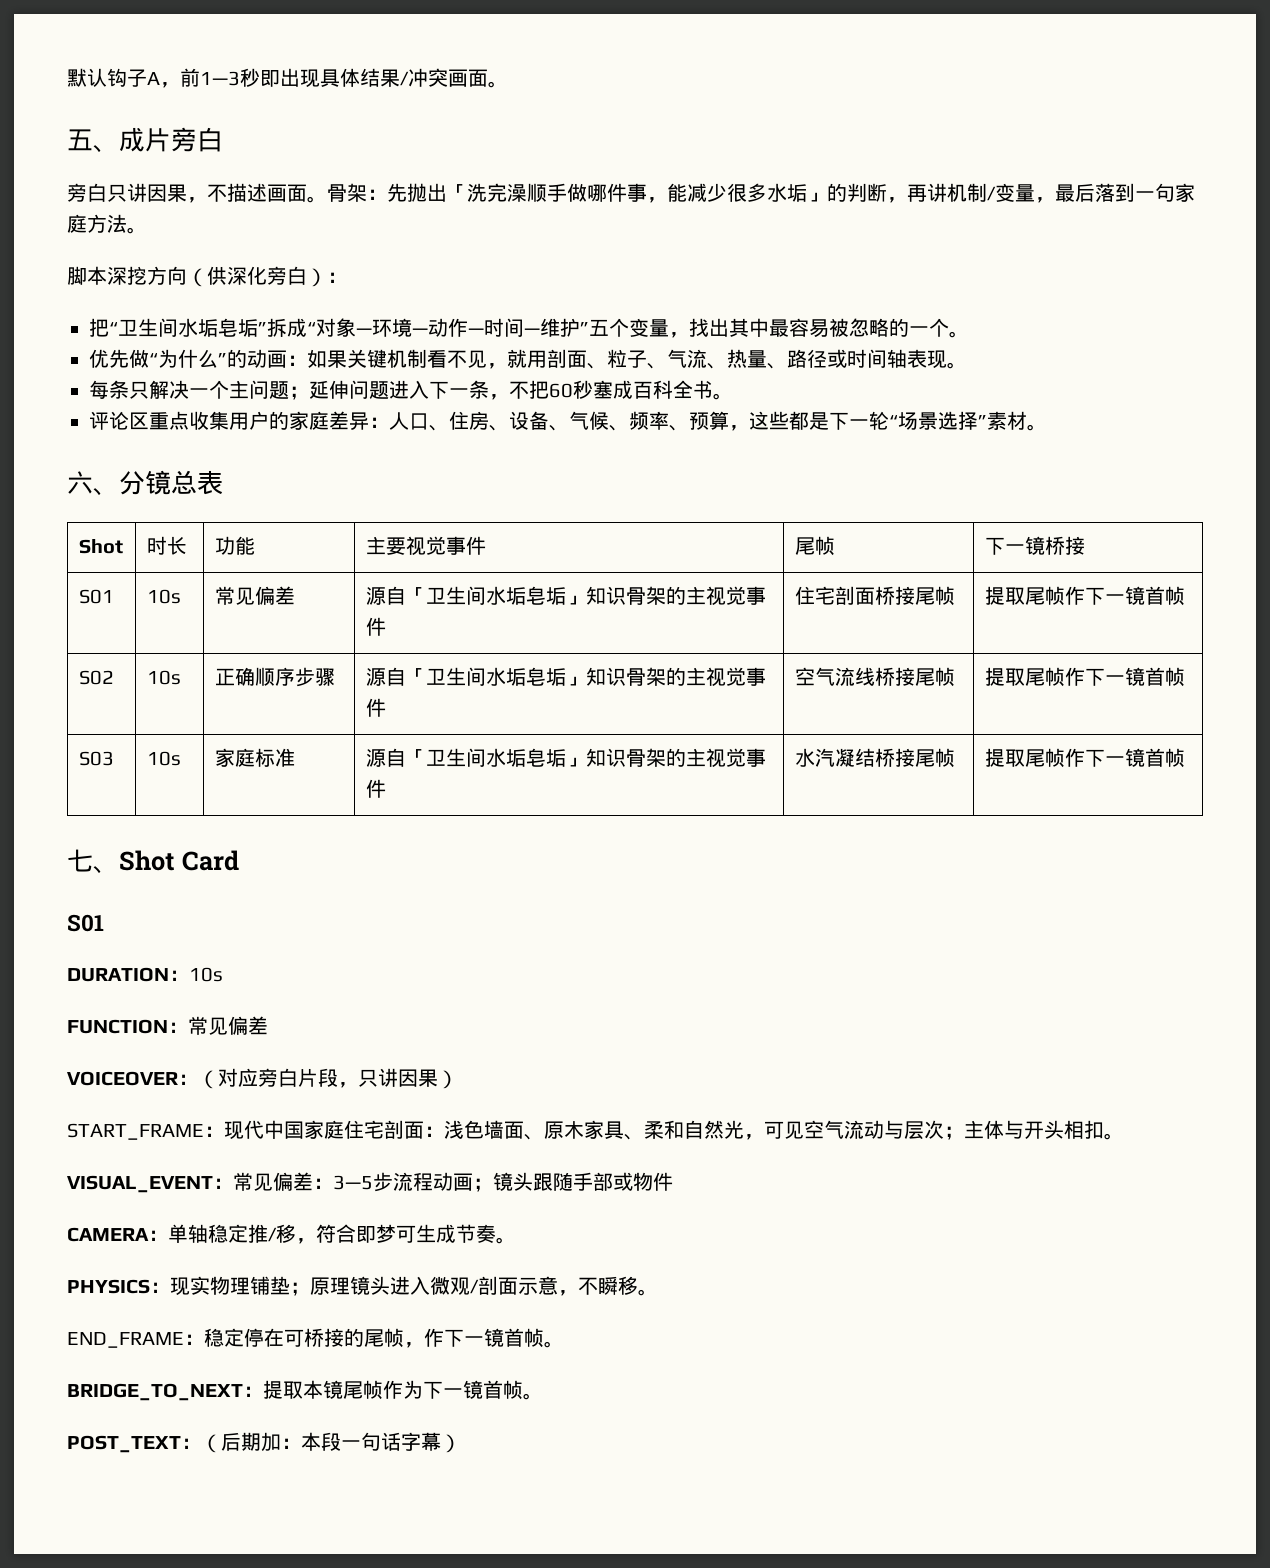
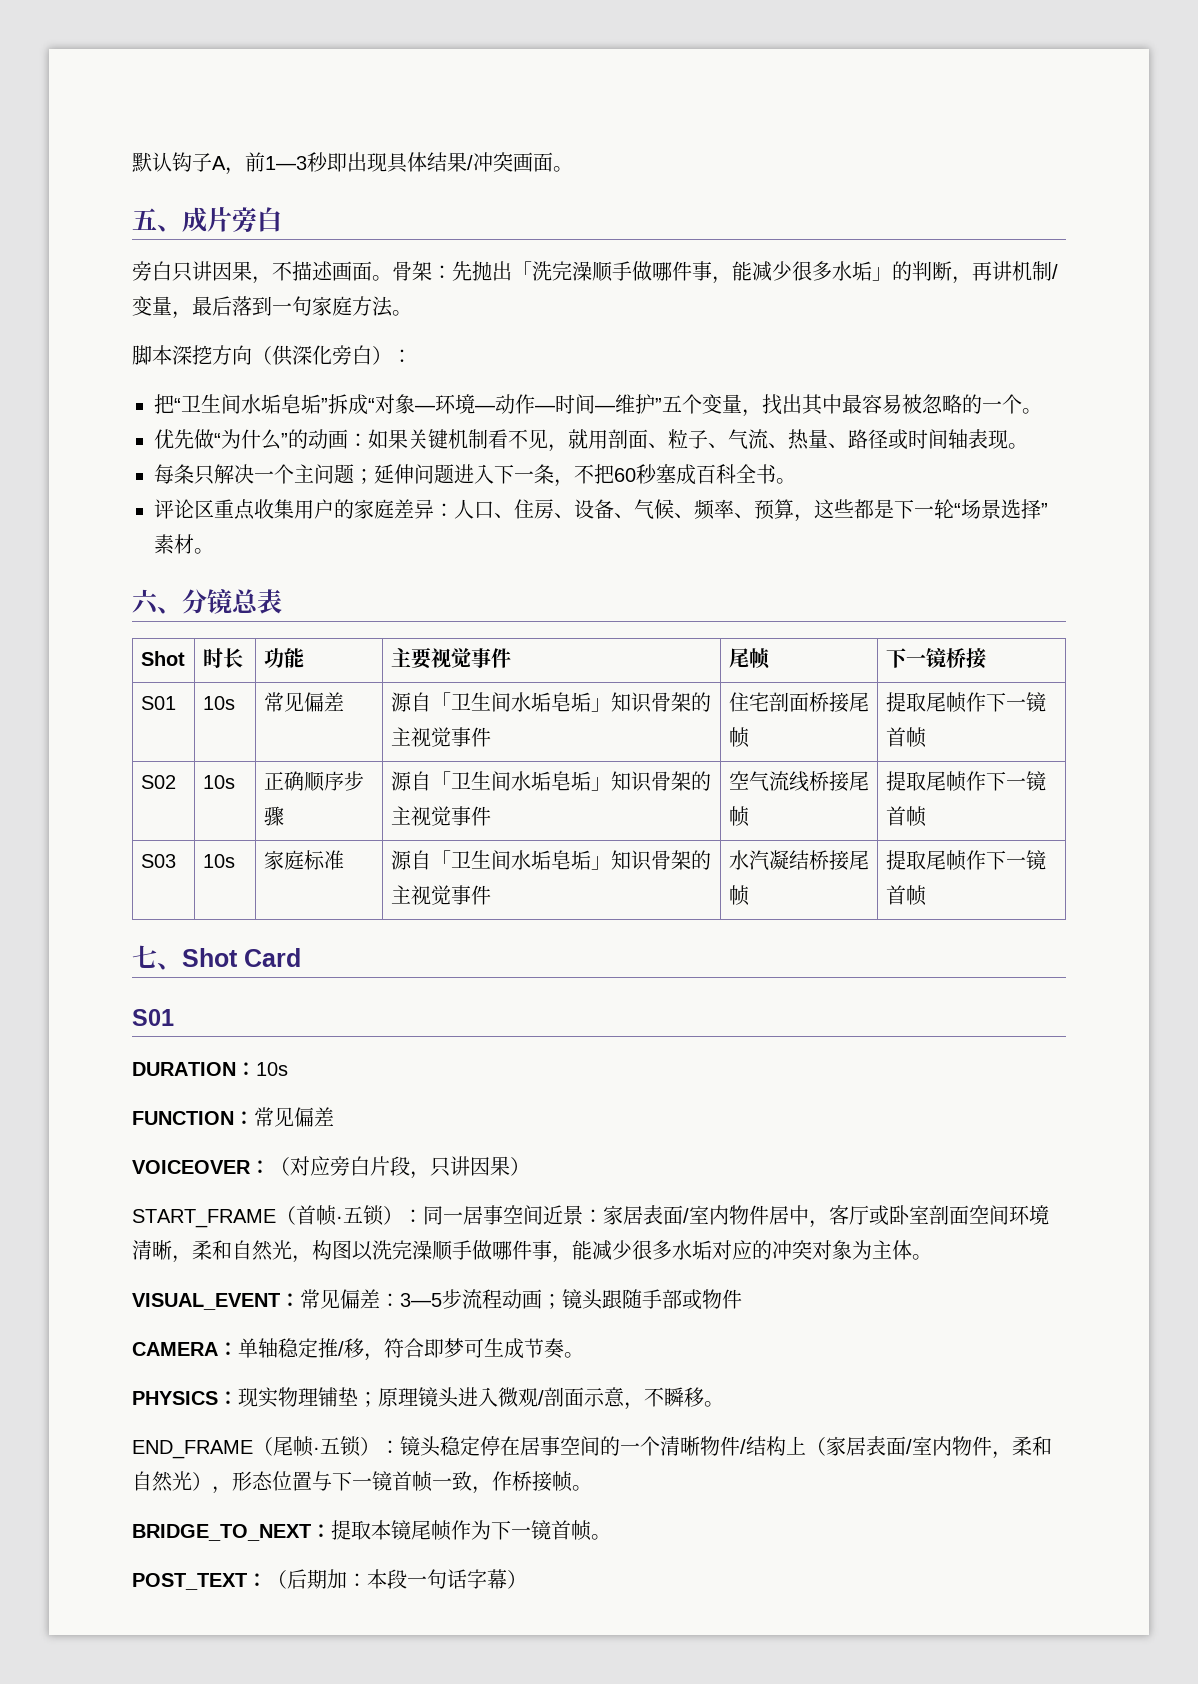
- START_FRAME：现代中国家庭住宅剖面：浅色墙面、原木家具、柔和自然光，可见空气流动与层次；主体与开头相扣。
+ START_FRAME（首帧·五锁）：同一居事空间近景：家居表面/室内物件居中，客厅或卧室剖面空间环境清晰，柔和自然光，构图以洗完澡顺手做哪件事，能减少很多水垢对应的冲突对象为主体。
- END_FRAME：稳定停在可桥接的尾帧，作下一镜首帧。
+ END_FRAME（尾帧·五锁）：镜头稳定停在居事空间的一个清晰物件/结构上（家居表面/室内物件，柔和自然光），形态位置与下一镜首帧一致，作桥接帧。

